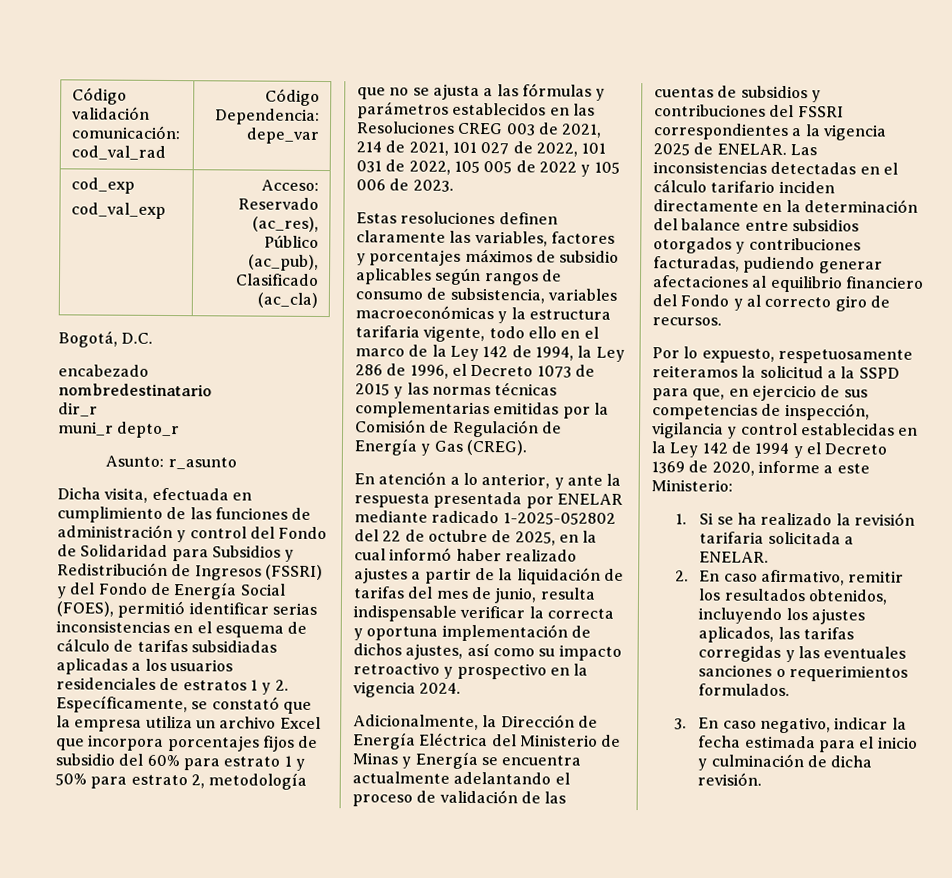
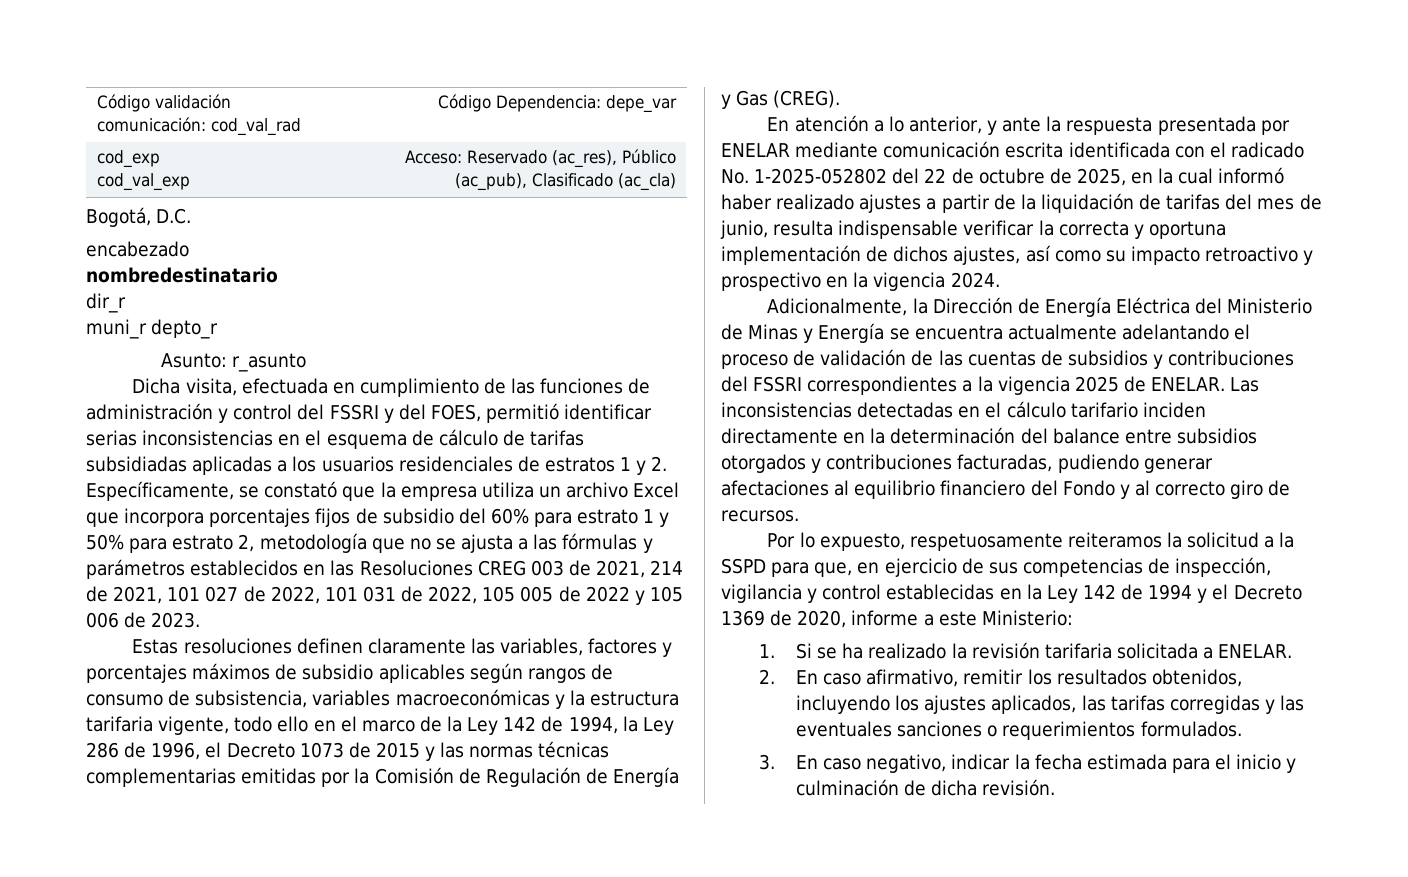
- Dicha visita, efectuada en cumplimiento de las funciones de administración y control del Fondo de Solidaridad para Subsidios y Redistribución de Ingresos (FSSRI) y del Fondo de Energía Social (FOES), permitió identificar serias inconsistencias en el esquema de cálculo de tarifas subsidiadas aplicadas a los usuarios residenciales de estratos 1 y 2. Específicamente, se constató que la empresa utiliza un archivo Excel que incorpora porcentajes fijos de subsidio del 60% para estrato 1 y 50% para estrato 2, metodología que no se ajusta a las fórmulas y parámetros establecidos en las Resoluciones CREG 003 de 2021, 214 de 2021, 101 027 de 2022, 101 031 de 2022, 105 005 de 2022 y 105 006 de 2023.
+ Dicha visita, efectuada en cumplimiento de las funciones de administración y control del FSSRI y del FOES, permitió identificar serias inconsistencias en el esquema de cálculo de tarifas subsidiadas aplicadas a los usuarios residenciales de estratos 1 y 2. Específicamente, se constató que la empresa utiliza un archivo Excel que incorpora porcentajes fijos de subsidio del 60% para estrato 1 y 50% para estrato 2, metodología que no se ajusta a las fórmulas y parámetros establecidos en las Resoluciones CREG 003 de 2021, 214 de 2021, 101 027 de 2022, 101 031 de 2022, 105 005 de 2022 y 105 006 de 2023.
- En atención a lo anterior, y ante la respuesta presentada por ENELAR mediante radicado 1-2025-052802 del 22 de octubre de 2025, en la cual informó haber realizado ajustes a partir de la liquidación de tarifas del mes de junio, resulta indispensable verificar la correcta y oportuna implementación de dichos ajustes, así como su impacto retroactivo y prospectivo en la vigencia 2024.
+ En atención a lo anterior, y ante la respuesta presentada por ENELAR mediante comunicación escrita identificada con el radicado No. 1-2025-052802 del 22 de octubre de 2025, en la cual informó haber realizado ajustes a partir de la liquidación de tarifas del mes de junio, resulta indispensable verificar la correcta y oportuna implementación de dichos ajustes, así como su impacto retroactivo y prospectivo en la vigencia 2024.

